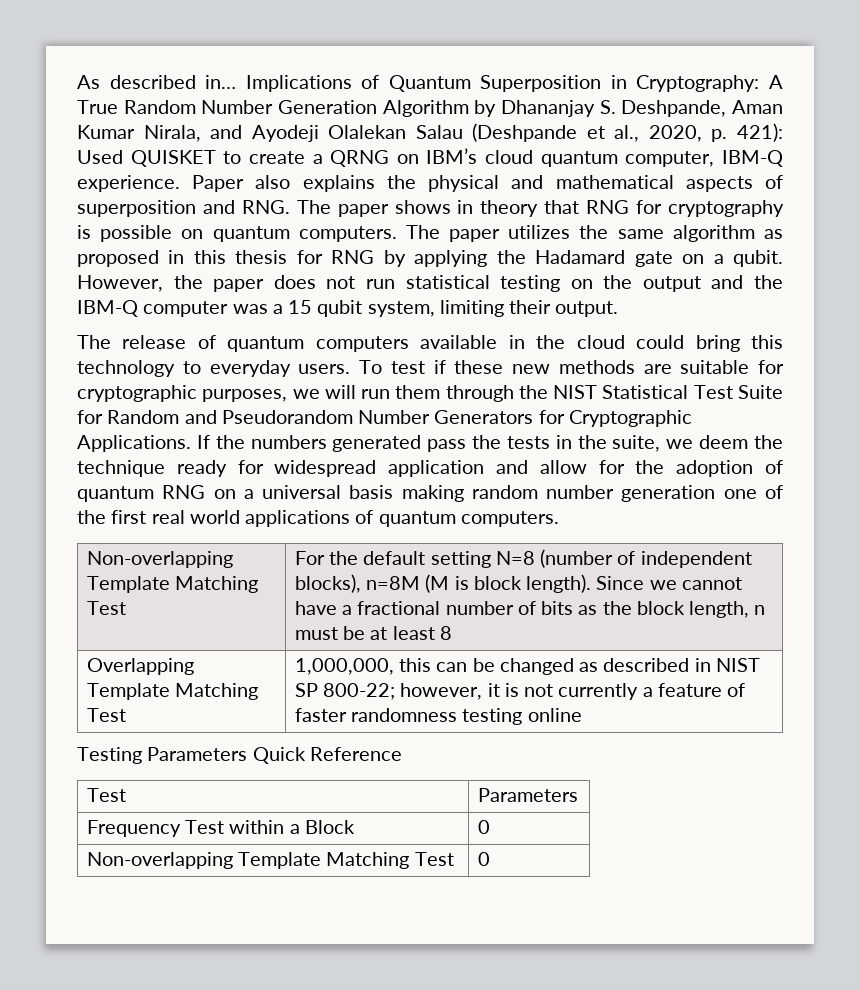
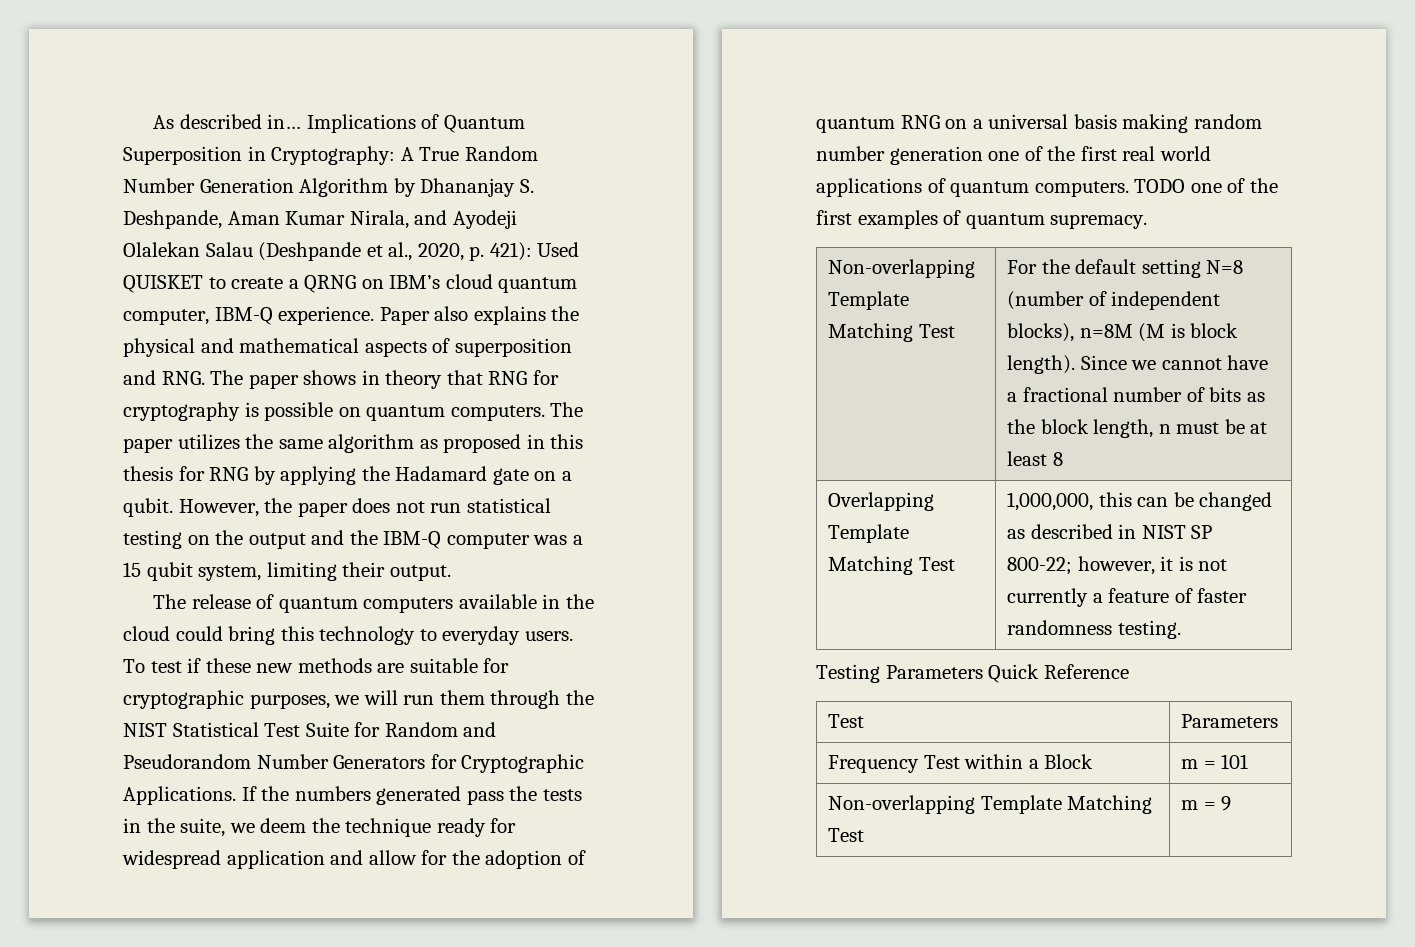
+ TODO one of the first examples of quantum supremacy.
- Overlapping Template Matching Test | 1,000,000, this can be changed as described in NIST SP 800-22; however, it is not currently a feature of faster randomness testing online
+ Overlapping Template Matching Test | 1,000,000, this can be changed as described in NIST SP 800-22; however, it is not currently a feature of faster randomness testing.
- Frequency Test within a Block | 0
- Non-overlapping Template Matching Test | 0
+ Frequency Test within a Block | m = 101
+ Non-overlapping Template Matching Test | m = 9

